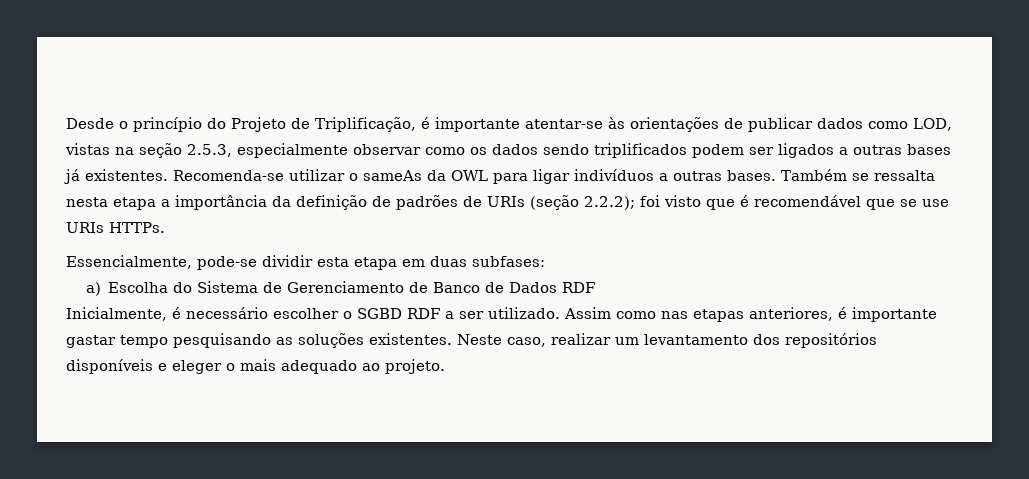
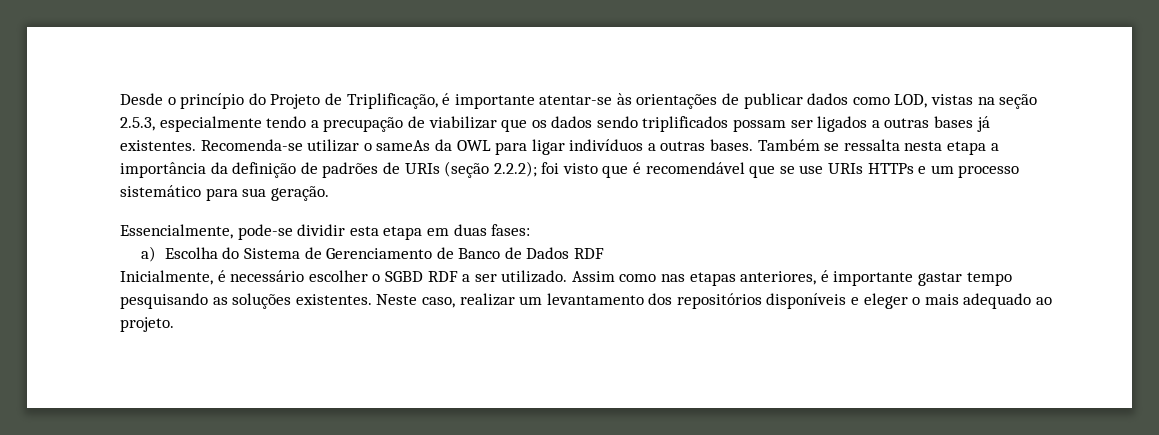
- Desde o princípio do Projeto de Triplificação, é importante atentar-se às orientações de publicar dados como LOD, vistas na seção 2.5.3, especialmente observar como os dados sendo triplificados podem ser ligados a outras bases já existentes.
+ Desde o princípio do Projeto de Triplificação, é importante atentar-se às orientações de publicar dados como LOD, vistas na seção 2.5.3, especialmente tendo a precupação de viabilizar que os dados sendo triplificados possam ser ligados a outras bases já existentes.
- Também se ressalta nesta etapa a importância da definição de padrões de URIs (seção 2.2.2); foi visto que é recomendável que se use URIs HTTPs.
+ Também se ressalta nesta etapa a importância da definição de padrões de URIs (seção 2.2.2); foi visto que é recomendável que se use URIs HTTPs e um processo sistemático para sua geração.
- Essencialmente, pode-se dividir esta etapa em duas subfases:
+ Essencialmente, pode-se dividir esta etapa em duas fases:

